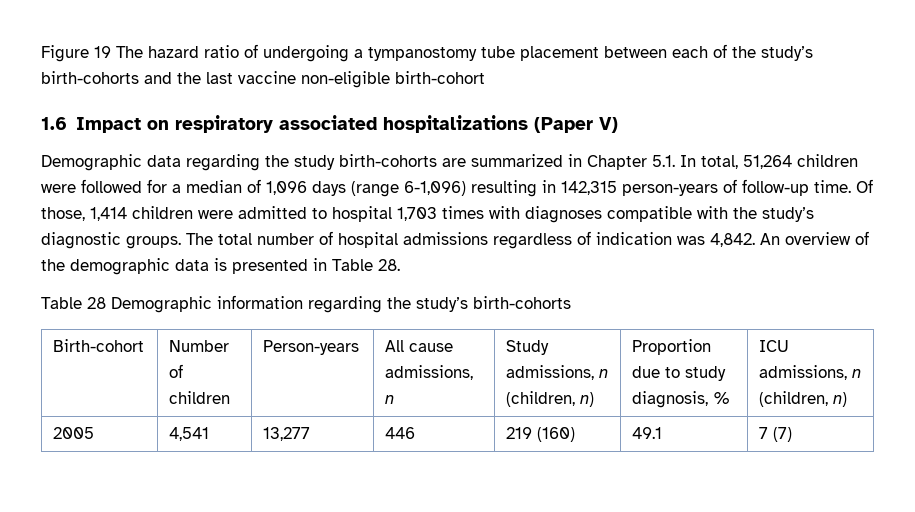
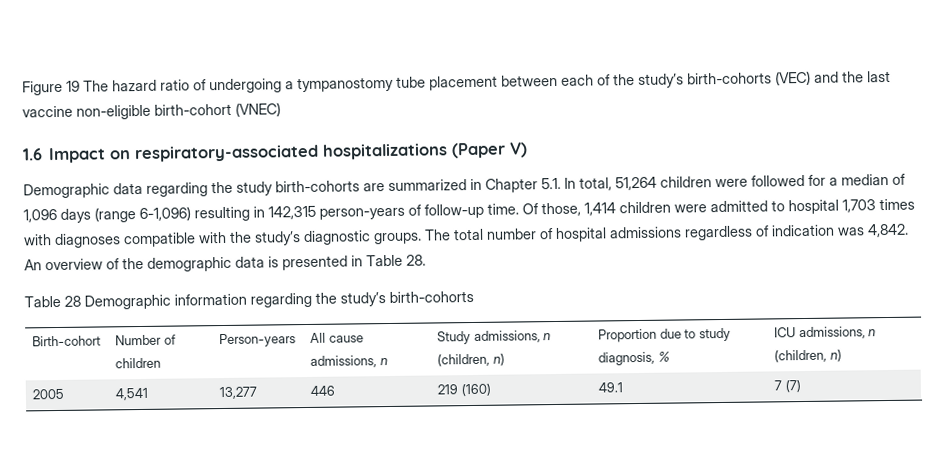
- Figure 19 The hazard ratio of undergoing a tympanostomy tube placement between each of the study’s birth-cohorts and the last vaccine non-eligible birth-cohort
+ Figure 19 The hazard ratio of undergoing a tympanostomy tube placement between each of the study’s birth-cohorts (VEC) and the last vaccine non-eligible birth-cohort (VNEC)
- 1.6 Impact on respiratory associated hospitalizations (Paper V)
+ 1.6 Impact on respiratory-associated hospitalizations (Paper V)

